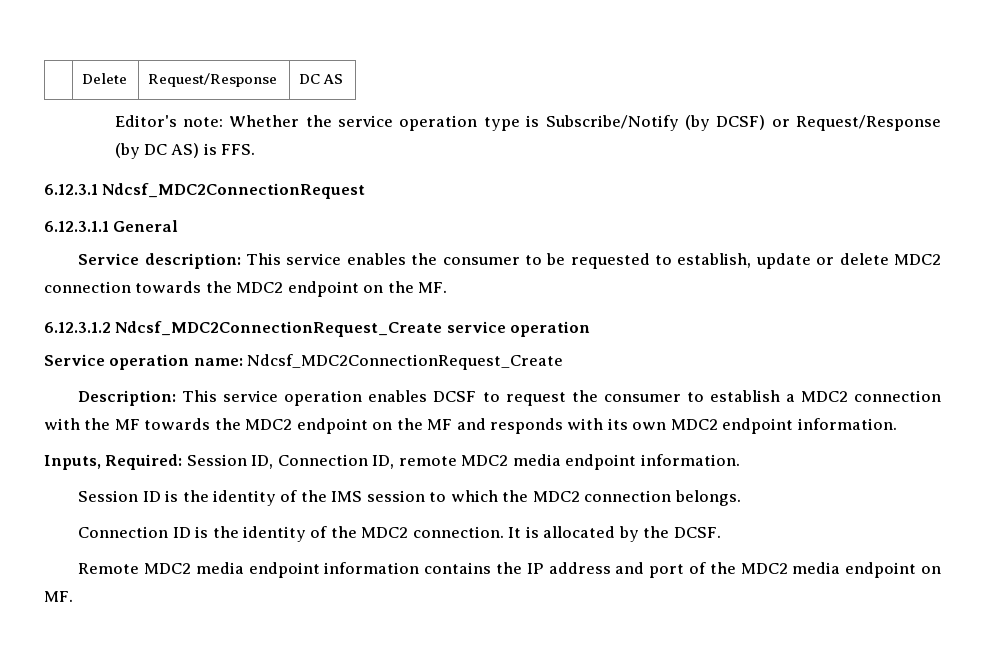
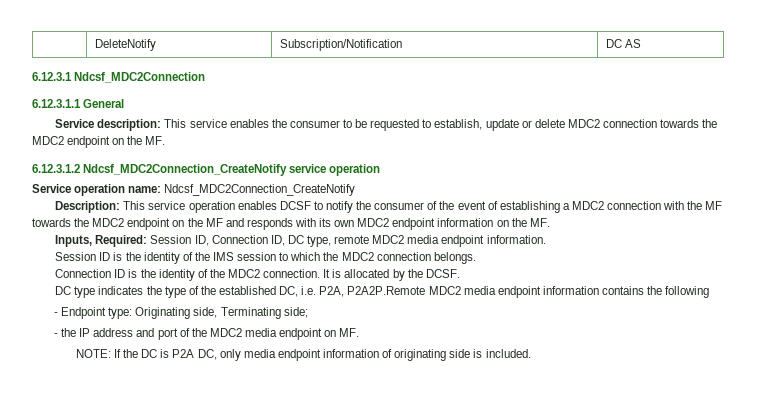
- | Delete | Request/Response | DC AS
+ | DeleteNotify | Subscription/Notification | DC AS
- Editor's note: Whether the service operation type is Subscribe/Notify (by DCSF) or Request/Response (by DC AS) is FFS.
- 6.12.3.1 Ndcsf_MDC2ConnectionRequest
+ 6.12.3.1 Ndcsf_MDC2Connection
- 6.12.3.1.2 Ndcsf_MDC2ConnectionRequest_Create service operation
+ 6.12.3.1.2 Ndcsf_MDC2Connection_CreateNotify service operation
- Service operation name: Ndcsf_MDC2ConnectionRequest_Create
+ Service operation name: Ndcsf_MDC2Connection_CreateNotify
- Description: This service operation enables DCSF to request the consumer to establish a MDC2 connection with the MF towards the MDC2 endpoint on the MF and responds with its own MDC2 endpoint information.
+ Description: This service operation enables DCSF to notify the consumer of the event of establishing a MDC2 connection with the MF towards the MDC2 endpoint on the MF and responds with its own MDC2 endpoint information on the MF.
- Inputs, Required: Session ID, Connection ID, remote MDC2 media endpoint information.
+ Inputs, Required: Session ID, Connection ID, DC type, remote MDC2 media endpoint information.
- Remote MDC2 media endpoint information contains the IP address and port of the MDC2 media endpoint on MF.
+ DC type indicates the type of the established DC, i.e. P2A, P2A2P.Remote MDC2 media endpoint information contains the following
+ - Endpoint type: Originating side, Terminating side;
+ - the IP address and port of the MDC2 media endpoint on MF.
+ NOTE: If the DC is P2A DC, only media endpoint information of originating side is included.

